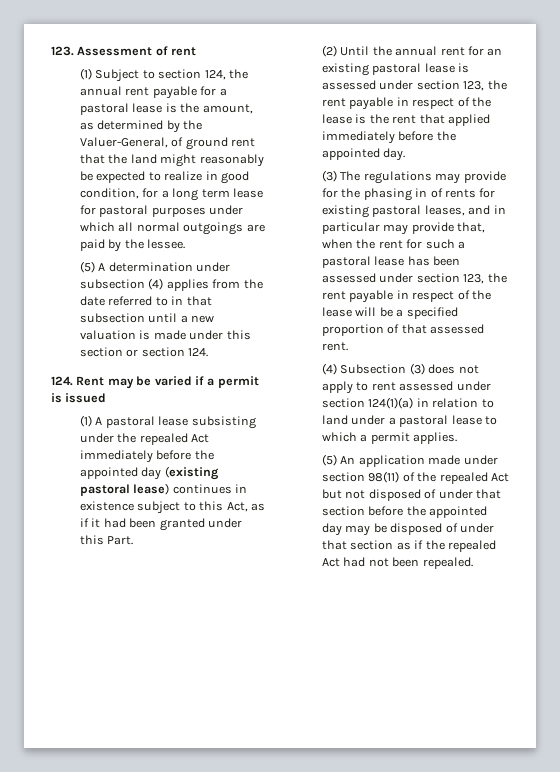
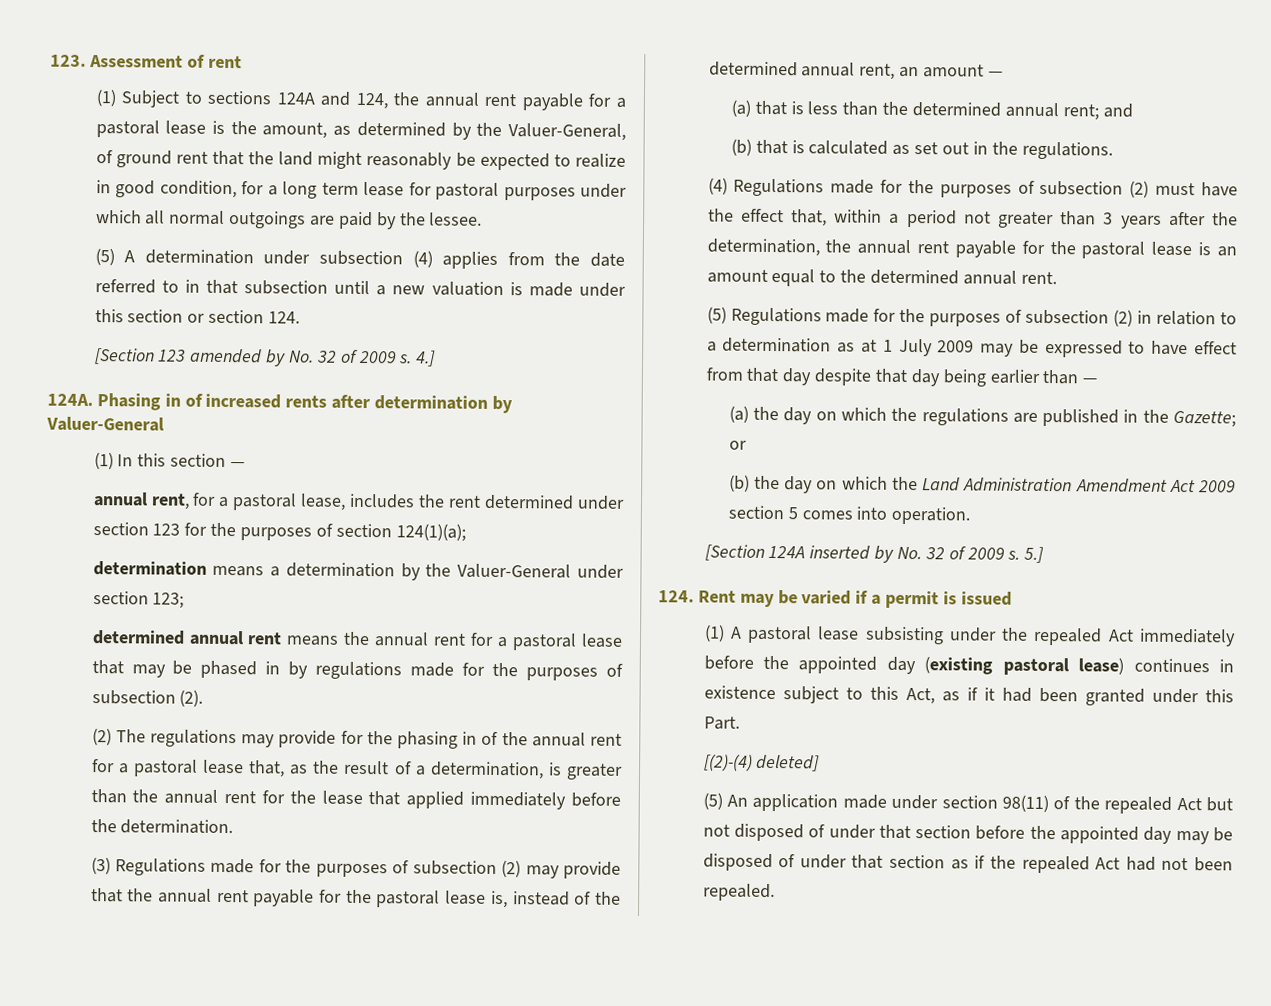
- (1) Subject to section 124, the annual rent payable for a pastoral lease is the amount, as determined by the Valuer-General, of ground rent that the land might reasonably be expected to realize in good condition, for a long term lease for pastoral purposes under which all normal outgoings are paid by the lessee.
+ (1) Subject to sections 124A and 124, the annual rent payable for a pastoral lease is the amount, as determined by the Valuer-General, of ground rent that the land might reasonably be expected to realize in good condition, for a long term lease for pastoral purposes under which all normal outgoings are paid by the lessee.
+ [Section 123 amended by No. 32 of 2009 s. 4.]
+ 124A. Phasing in of increased rents after determination by Valuer-General
+ (1) In this section —
+ annual rent, for a pastoral lease, includes the rent determined under section 123 for the purposes of section 124(1)(a);
+ determination means a determination by the Valuer-General under section 123;
+ determined annual rent means the annual rent for a pastoral lease that may be phased in by regulations made for the purposes of subsection (2).
+ (2) The regulations may provide for the phasing in of the annual rent for a pastoral lease that, as the result of a determination, is greater than the annual rent for the lease that applied immediately before the determination.
+ (3) Regulations made for the purposes of subsection (2) may provide that the annual rent payable for the pastoral lease is, instead of the determined annual rent, an amount —
+ (a) that is less than the determined annual rent; and
+ (b) that is calculated as set out in the regulations.
+ (4) Regulations made for the purposes of subsection (2) must have the effect that, within a period not greater than 3 years after the determination, the annual rent payable for the pastoral lease is an amount equal to the determined annual rent.
+ (5) Regulations made for the purposes of subsection (2) in relation to a determination as at 1 July 2009 may be expressed to have effect from that day despite that day being earlier than —
+ (a) the day on which the regulations are published in the Gazette; or
+ (b) the day on which the Land Administration Amendment Act 2009 section 5 comes into operation.
+ [Section 124A inserted by No. 32 of 2009 s. 5.]
- (2) Until the annual rent for an existing pastoral lease is assessed under section 123, the rent payable in respect of the lease is the rent that applied immediately before the appointed day.
- (3) The regulations may provide for the phasing in of rents for existing pastoral leases, and in particular may provide that, when the rent for such a pastoral lease has been assessed under section 123, the rent payable in respect of the lease will be a specified proportion of that assessed rent.
- (4) Subsection (3) does not apply to rent assessed under section 124(1)(a) in relation to land under a pastoral lease to which a permit applies.
+ [(2)-(4) deleted]

